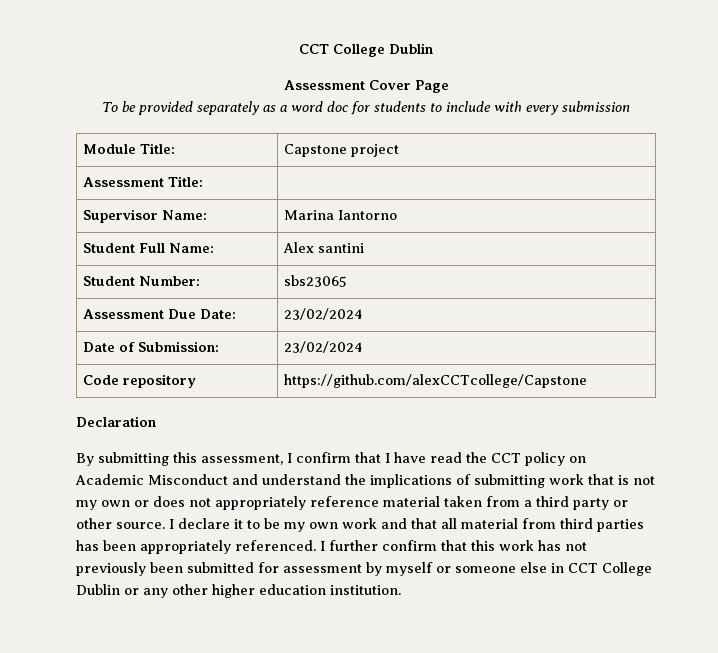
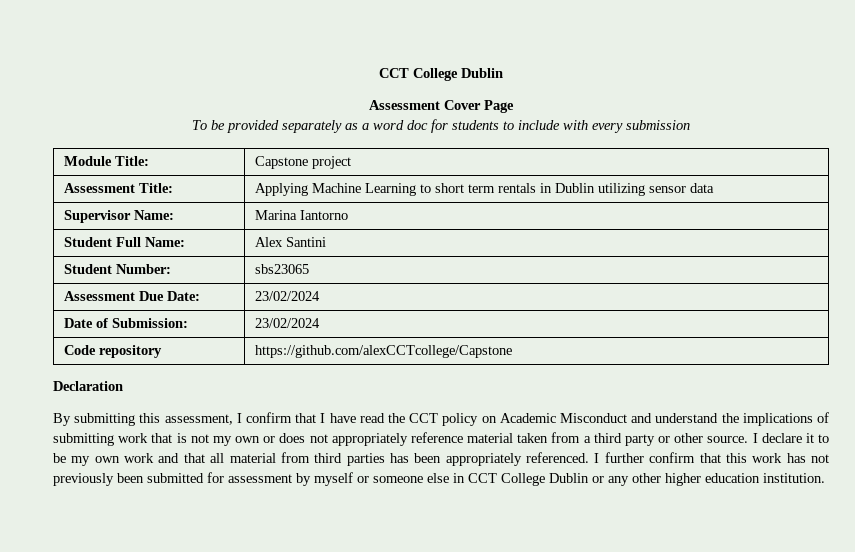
- Assessment Title: |
+ Assessment Title: | Applying Machine Learning to short term rentals in Dublin utilizing sensor data
- Student Full Name: | Alex santini
+ Student Full Name: | Alex Santini

